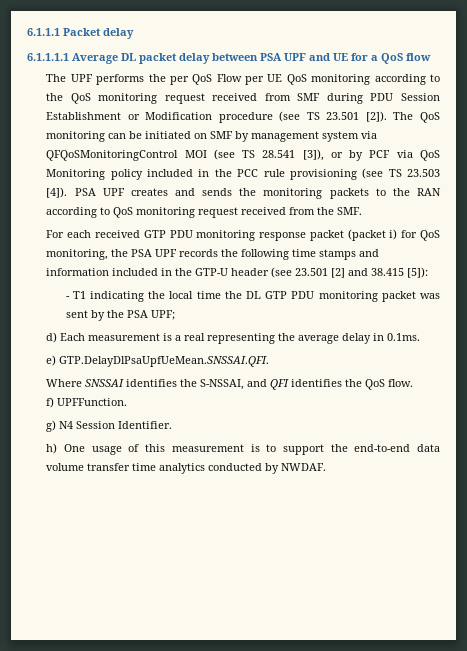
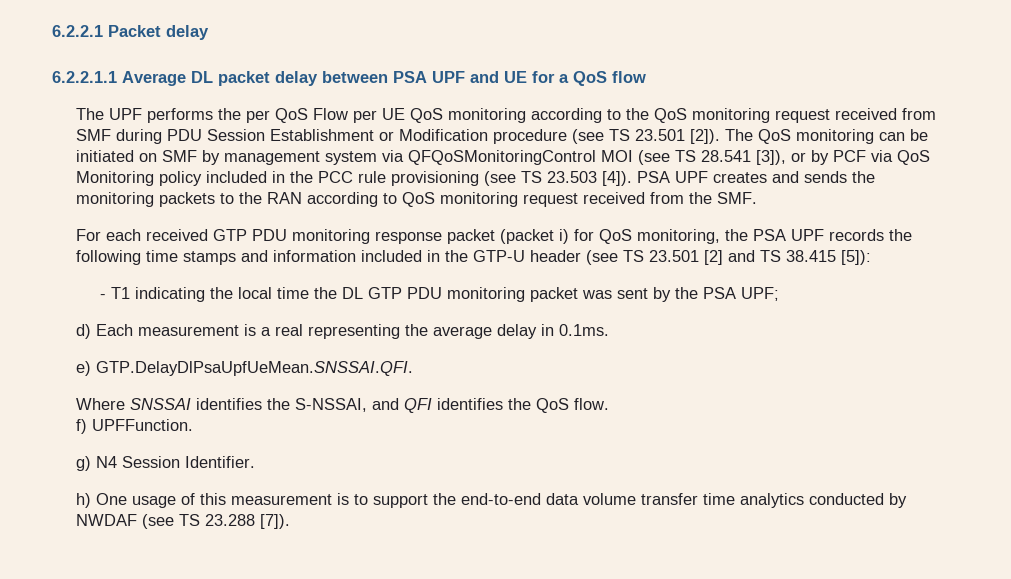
- 6.1.1.1 Packet delay
+ 6.2.2.1 Packet delay
- 6.1.1.1.1 Average DL packet delay between PSA UPF and UE for a QoS flow
+ 6.2.2.1.1 Average DL packet delay between PSA UPF and UE for a QoS flow
- For each received GTP PDU monitoring response packet (packet i) for QoS monitoring, the PSA UPF records the following time stamps and information included in the GTP-U header (see 23.501 [2] and 38.415 [5]):
+ For each received GTP PDU monitoring response packet (packet i) for QoS monitoring, the PSA UPF records the following time stamps and information included in the GTP-U header (see TS 23.501 [2] and TS 38.415 [5]):
- h) One usage of this measurement is to support the end-to-end data volume transfer time analytics conducted by NWDAF.
+ h) One usage of this measurement is to support the end-to-end data volume transfer time analytics conducted by NWDAF (see TS 23.288 [7]).

